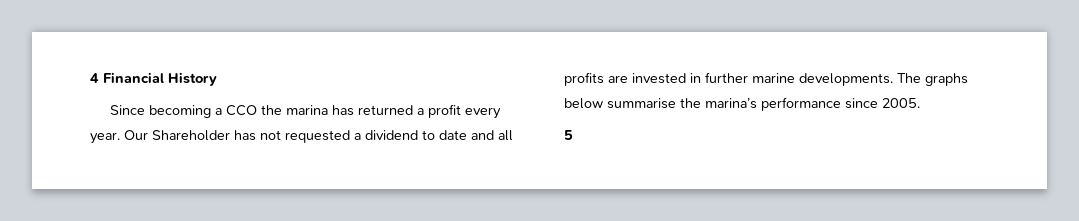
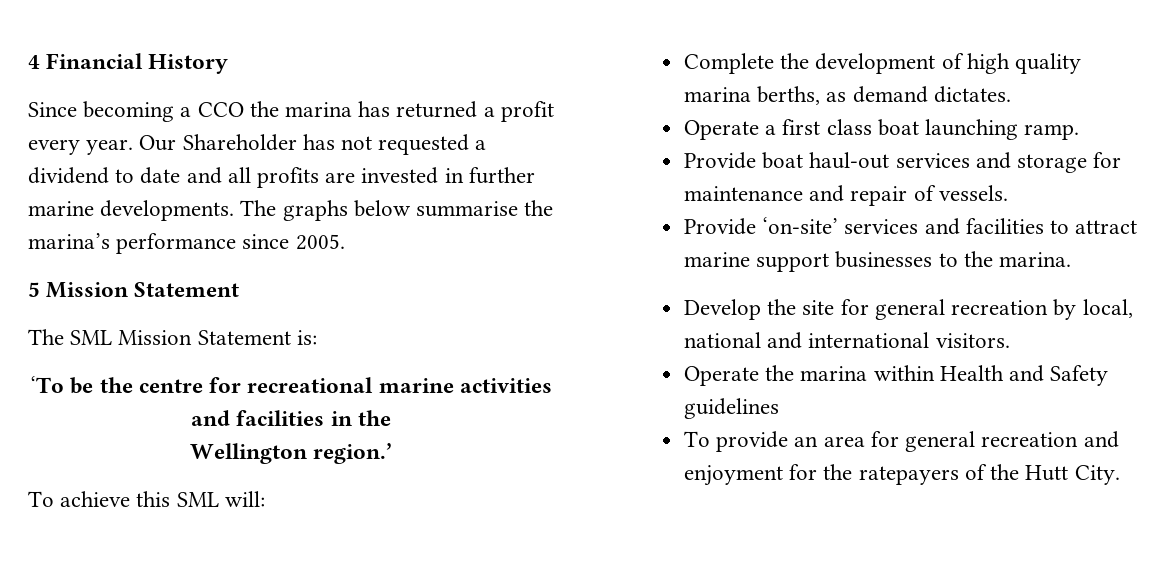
- 5
+ 5 Mission Statement
+ The SML Mission Statement is:
+ ‘To be the centre for recreational marine activities and facilities in the
+ Wellington region.’
+ To achieve this SML will:
+ Complete the development of high quality marina berths, as demand dictates.
+ Operate a first class boat launching ramp.
+ Provide boat haul-out services and storage for maintenance and repair of vessels.
+ Provide ‘on-site’ services and facilities to attract marine support businesses to the marina.
+ Develop the site for general recreation by local, national and international visitors.
+ Operate the marina within Health and Safety guidelines
+ To provide an area for general recreation and enjoyment for the ratepayers of the Hutt City.

